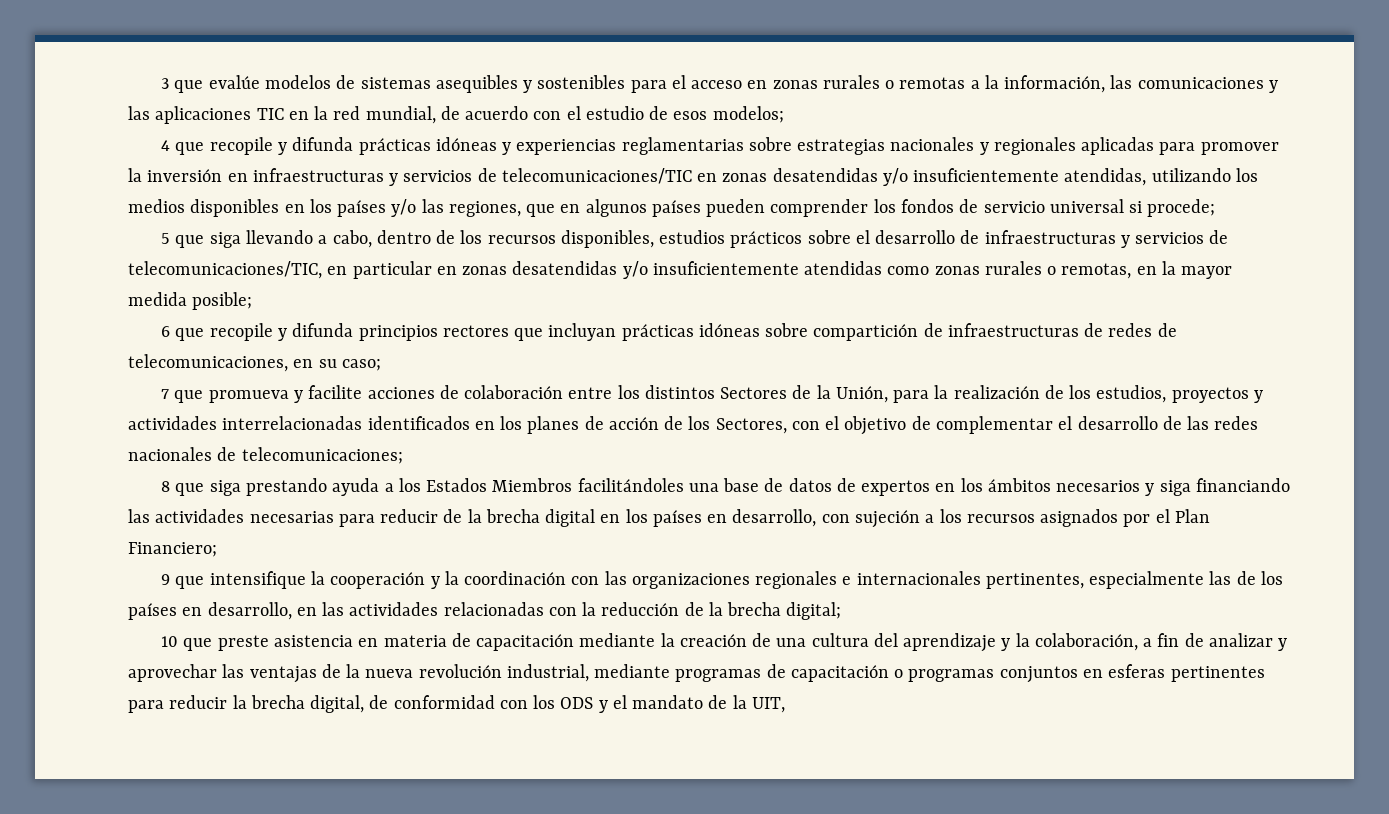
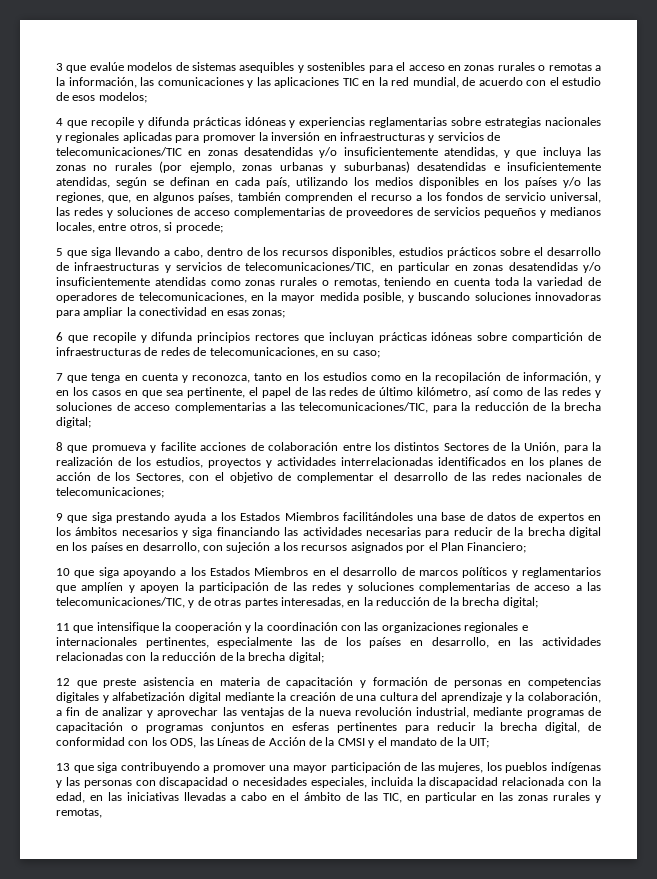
- 4 que recopile y difunda prácticas idóneas y experiencias reglamentarias sobre estrategias nacionales y regionales aplicadas para promover la inversión en infraestructuras y servicios de telecomunicaciones/TIC en zonas desatendidas y/o insuficientemente atendidas, utilizando los medios disponibles en los países y/o las regiones, que en algunos países pueden comprender los fondos de servicio universal si procede;
+ 4 que recopile y difunda prácticas idóneas y experiencias reglamentarias sobre estrategias nacionales y regionales aplicadas para promover la inversión en infraestructuras y servicios de telecomunicaciones/TIC en zonas desatendidas y/o insuficientemente atendidas, y que incluya las zonas no rurales (por ejemplo, zonas urbanas y suburbanas) desatendidas e insuficientemente atendidas, según se definan en cada país, utilizando los medios disponibles en los países y/o las regiones, que, en algunos países, también comprenden el recurso a los fondos de servicio universal, las redes y soluciones de acceso complementarias de proveedores de servicios pequeños y medianos locales, entre otros, si procede;
- 5 que siga llevando a cabo, dentro de los recursos disponibles, estudios prácticos sobre el desarrollo de infraestructuras y servicios de telecomunicaciones/TIC, en particular en zonas desatendidas y/o insuficientemente atendidas como zonas rurales o remotas, en la mayor medida posible;
+ 5 que siga llevando a cabo, dentro de los recursos disponibles, estudios prácticos sobre el desarrollo de infraestructuras y servicios de telecomunicaciones/TIC, en particular en zonas desatendidas y/o insuficientemente atendidas como zonas rurales o remotas, teniendo en cuenta toda la variedad de operadores de telecomunicaciones, en la mayor medida posible, y buscando soluciones innovadoras para ampliar la conectividad en esas zonas;
- 7 que promueva y facilite acciones de colaboración entre los distintos Sectores de la Unión, para la realización de los estudios, proyectos y actividades interrelacionadas identificados en los planes de acción de los Sectores, con el objetivo de complementar el desarrollo de las redes nacionales de telecomunicaciones;
+ 7 que tenga en cuenta y reconozca, tanto en los estudios como en la recopilación de información, y en los casos en que sea pertinente, el papel de las redes de último kilómetro, así como de las redes y soluciones de acceso complementarias a las telecomunicaciones/TIC, para la reducción de la brecha digital;
+ 8 que promueva y facilite acciones de colaboración entre los distintos Sectores de la Unión, para la realización de los estudios, proyectos y actividades interrelacionadas identificados en los planes de acción de los Sectores, con el objetivo de complementar el desarrollo de las redes nacionales de telecomunicaciones;
- 8 que siga prestando ayuda a los Estados Miembros facilitándoles una base de datos de expertos en los ámbitos necesarios y siga financiando las actividades necesarias para reducir de la brecha digital en los países en desarrollo, con sujeción a los recursos asignados por el Plan Financiero;
+ 9 que siga prestando ayuda a los Estados Miembros facilitándoles una base de datos de expertos en los ámbitos necesarios y siga financiando las actividades necesarias para reducir de la brecha digital en los países en desarrollo, con sujeción a los recursos asignados por el Plan Financiero;
- 9 que intensifique la cooperación y la coordinación con las organizaciones regionales e internacionales pertinentes, especialmente las de los países en desarrollo, en las actividades relacionadas con la reducción de la brecha digital;
+ 10 que siga apoyando a los Estados Miembros en el desarrollo de marcos políticos y reglamentarios que amplíen y apoyen la participación de las redes y soluciones complementarias de acceso a las telecomunicaciones/TIC, y de otras partes interesadas, en la reducción de la brecha digital;
+ 11 que intensifique la cooperación y la coordinación con las organizaciones regionales e internacionales pertinentes, especialmente las de los países en desarrollo, en las actividades relacionadas con la reducción de la brecha digital;
- 10 que preste asistencia en materia de capacitación mediante la creación de una cultura del aprendizaje y la colaboración, a fin de analizar y aprovechar las ventajas de la nueva revolución industrial, mediante programas de capacitación o programas conjuntos en esferas pertinentes para reducir la brecha digital, de conformidad con los ODS y el mandato de la UIT,
+ 12 que preste asistencia en materia de capacitación y formación de personas en competencias digitales y alfabetización digital mediante la creación de una cultura del aprendizaje y la colaboración, a fin de analizar y aprovechar las ventajas de la nueva revolución industrial, mediante programas de capacitación o programas conjuntos en esferas pertinentes para reducir la brecha digital, de conformidad con los ODS, las Líneas de Acción de la CMSI y el mandato de la UIT;
+ 13 que siga contribuyendo a promover una mayor participación de las mujeres, los pueblos indígenas y las personas con discapacidad o necesidades especiales, incluida la discapacidad relacionada con la edad, en las iniciativas llevadas a cabo en el ámbito de las TIC, en particular en las zonas rurales y remotas,

